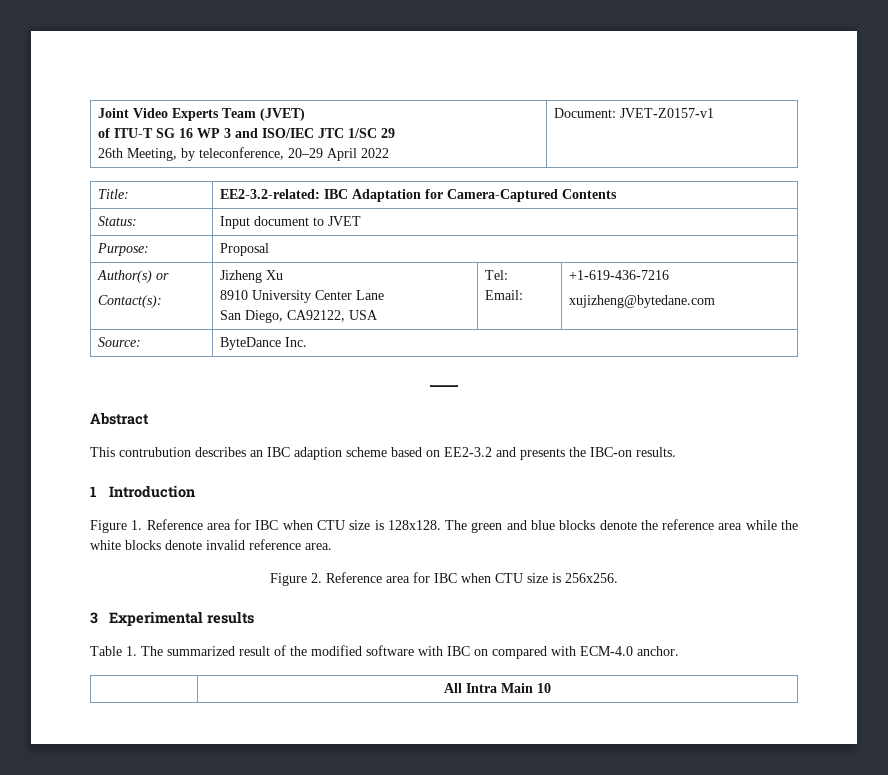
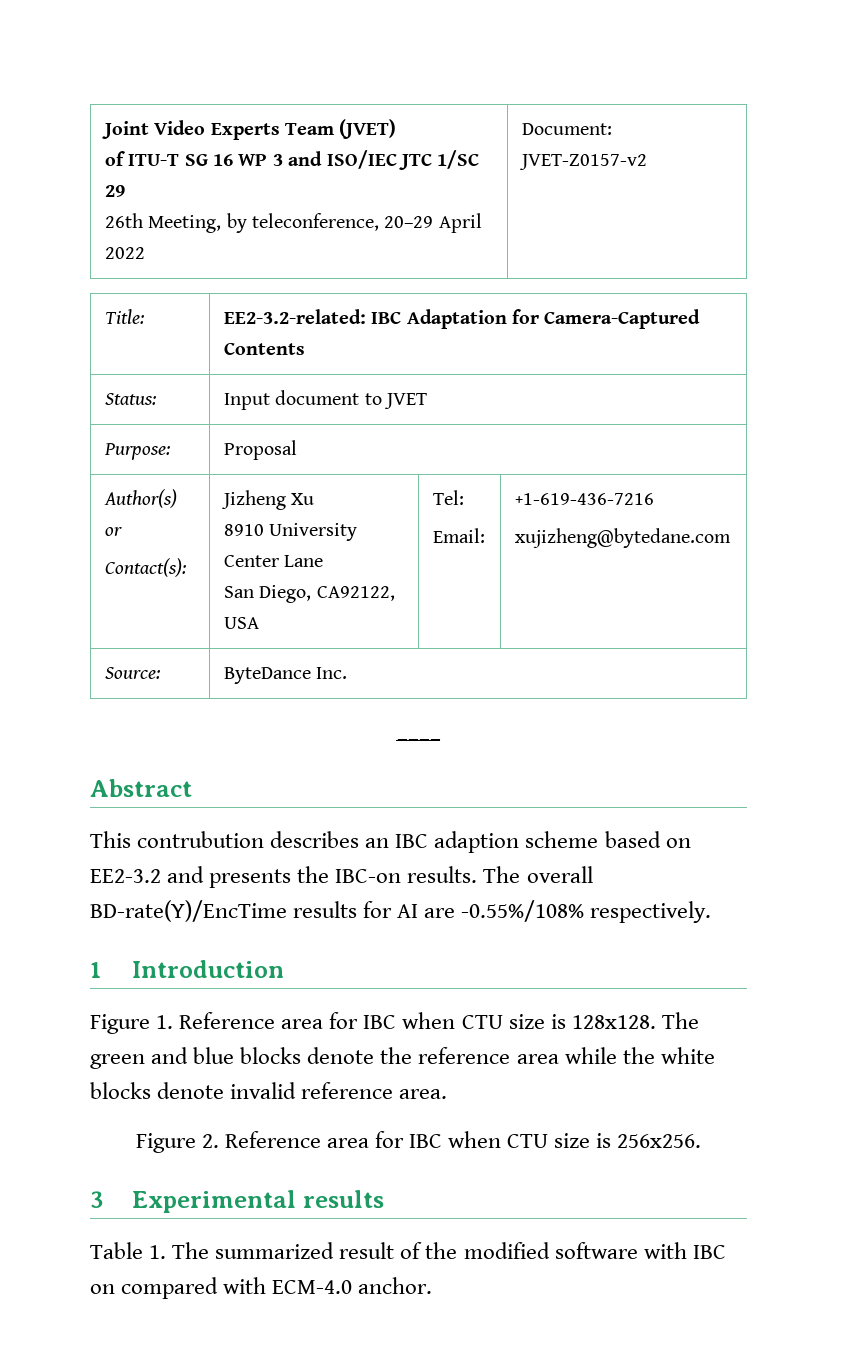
  Joint Video Experts Team (JVET)
  of ITU-T SG 16 WP 3 and ISO/IEC JTC 1/SC 29
- 26th Meeting, by teleconference, 20–29 April 2022 | Document: JVET-Z0157-v1
+ 26th Meeting, by teleconference, 20–29 April 2022 | Document: JVET-Z0157-v2
+ The overall BD-rate(Y)/EncTime results for AI are -0.55%/108% respectively.
- | All Intra Main 10

